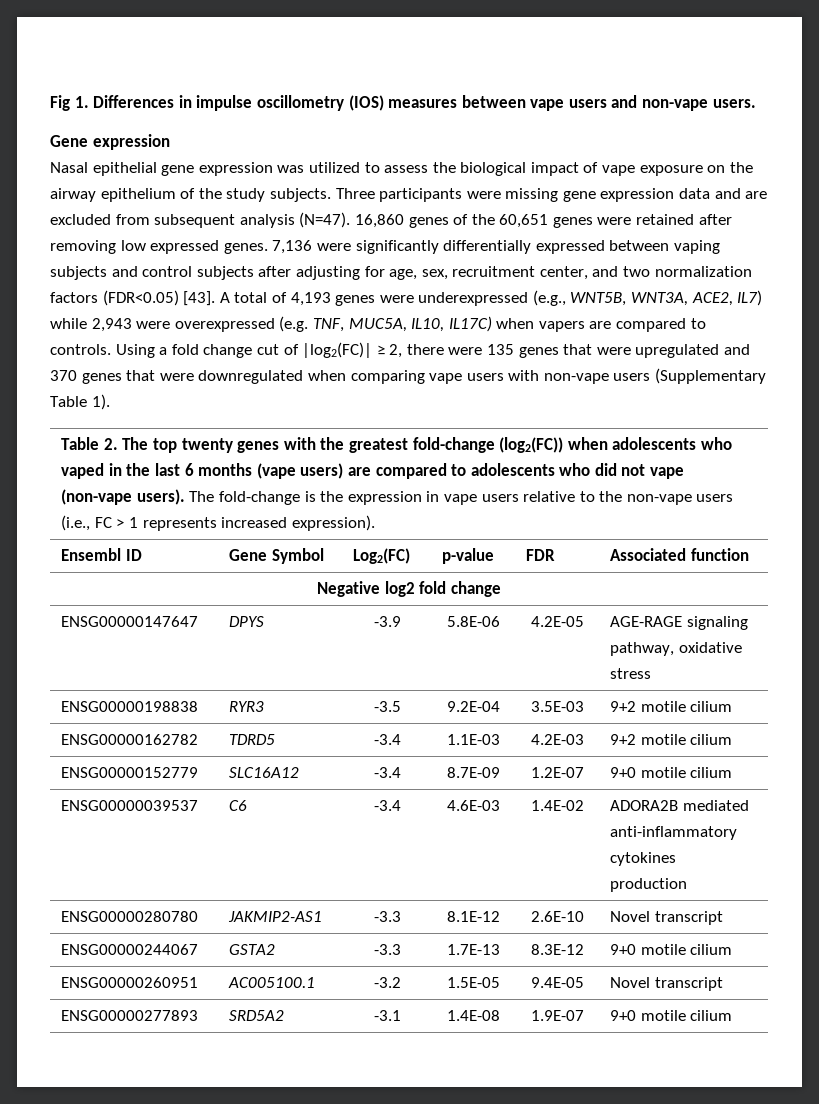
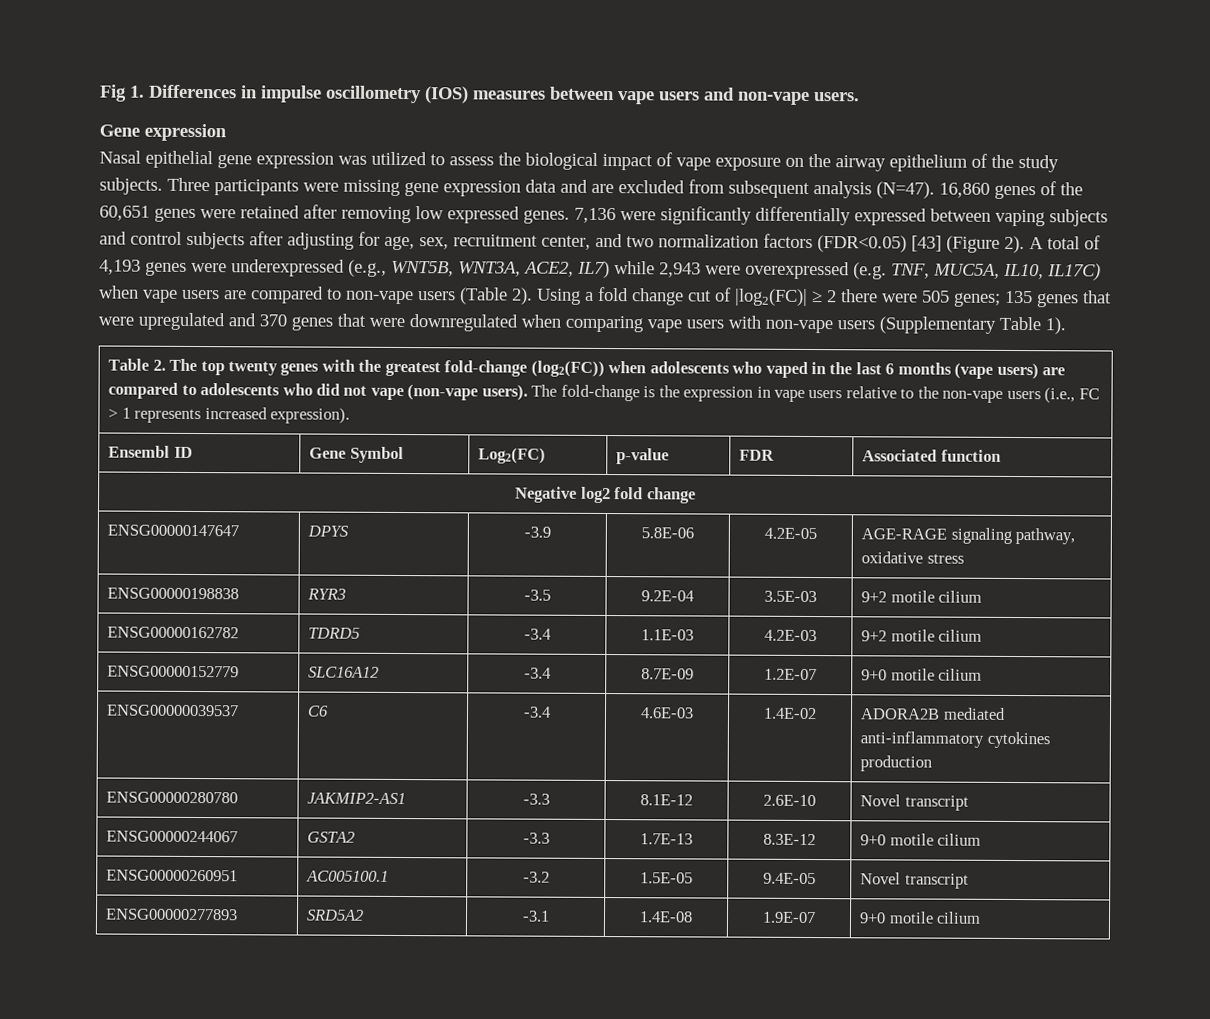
- 7,136 were significantly differentially expressed between vaping subjects and control subjects after adjusting for age, sex, recruitment center, and two normalization factors (FDR<0.05) [43].
+ 7,136 were significantly differentially expressed between vaping subjects and control subjects after adjusting for age, sex, recruitment center, and two normalization factors (FDR<0.05) [43] (Figure 2).
- A total of 4,193 genes were underexpressed (e.g., WNT5B, WNT3A, ACE2, IL7) while 2,943 were overexpressed (e.g. TNF, MUC5A, IL10, IL17C) when vapers are compared to controls.
+ A total of 4,193 genes were underexpressed (e.g., WNT5B, WNT3A, ACE2, IL7) while 2,943 were overexpressed (e.g. TNF, MUC5A, IL10, IL17C) when vape users are compared to non-vape users (Table 2).
- Using a fold change cut of |log2(FC)| ≥ 2, there were 135 genes that were upregulated and 370 genes that were downregulated when comparing vape users with non-vape users (Supplementary Table 1).
+ Using a fold change cut of |log2(FC)| ≥ 2 there were 505 genes; 135 genes that were upregulated and 370 genes that were downregulated when comparing vape users with non-vape users (Supplementary Table 1).

